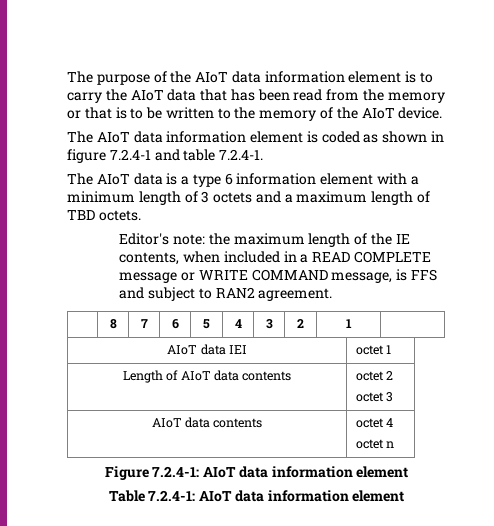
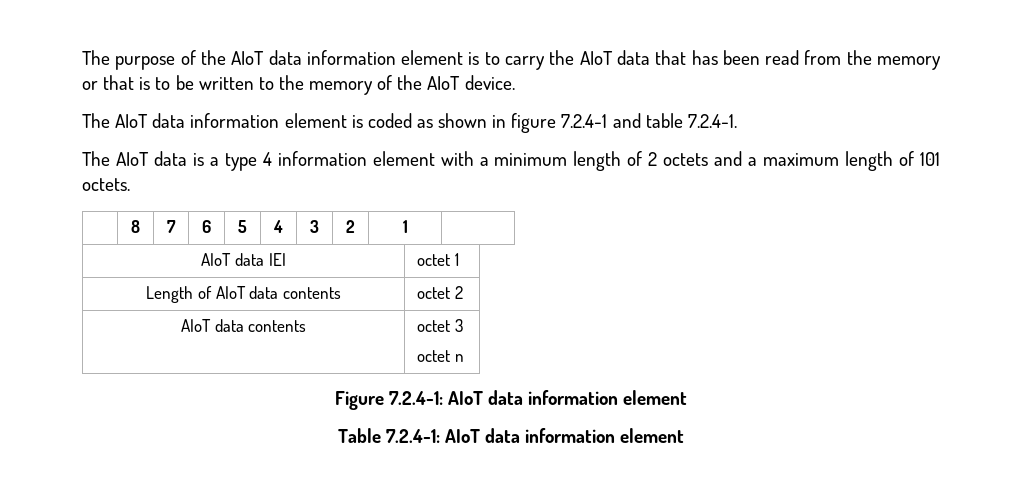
- The AIoT data is a type 6 information element with a minimum length of 3 octets and a maximum length of TBD octets.
+ The AIoT data is a type 4 information element with a minimum length of 2 octets and a maximum length of 101 octets.
- Editor's note: the maximum length of the IE contents, when included in a READ COMPLETE message or WRITE COMMAND message, is FFS and subject to RAN2 agreement.
  Length of AIoT data contents | octet 2
- octet 3
- AIoT data contents | octet 4
+ AIoT data contents | octet 3

